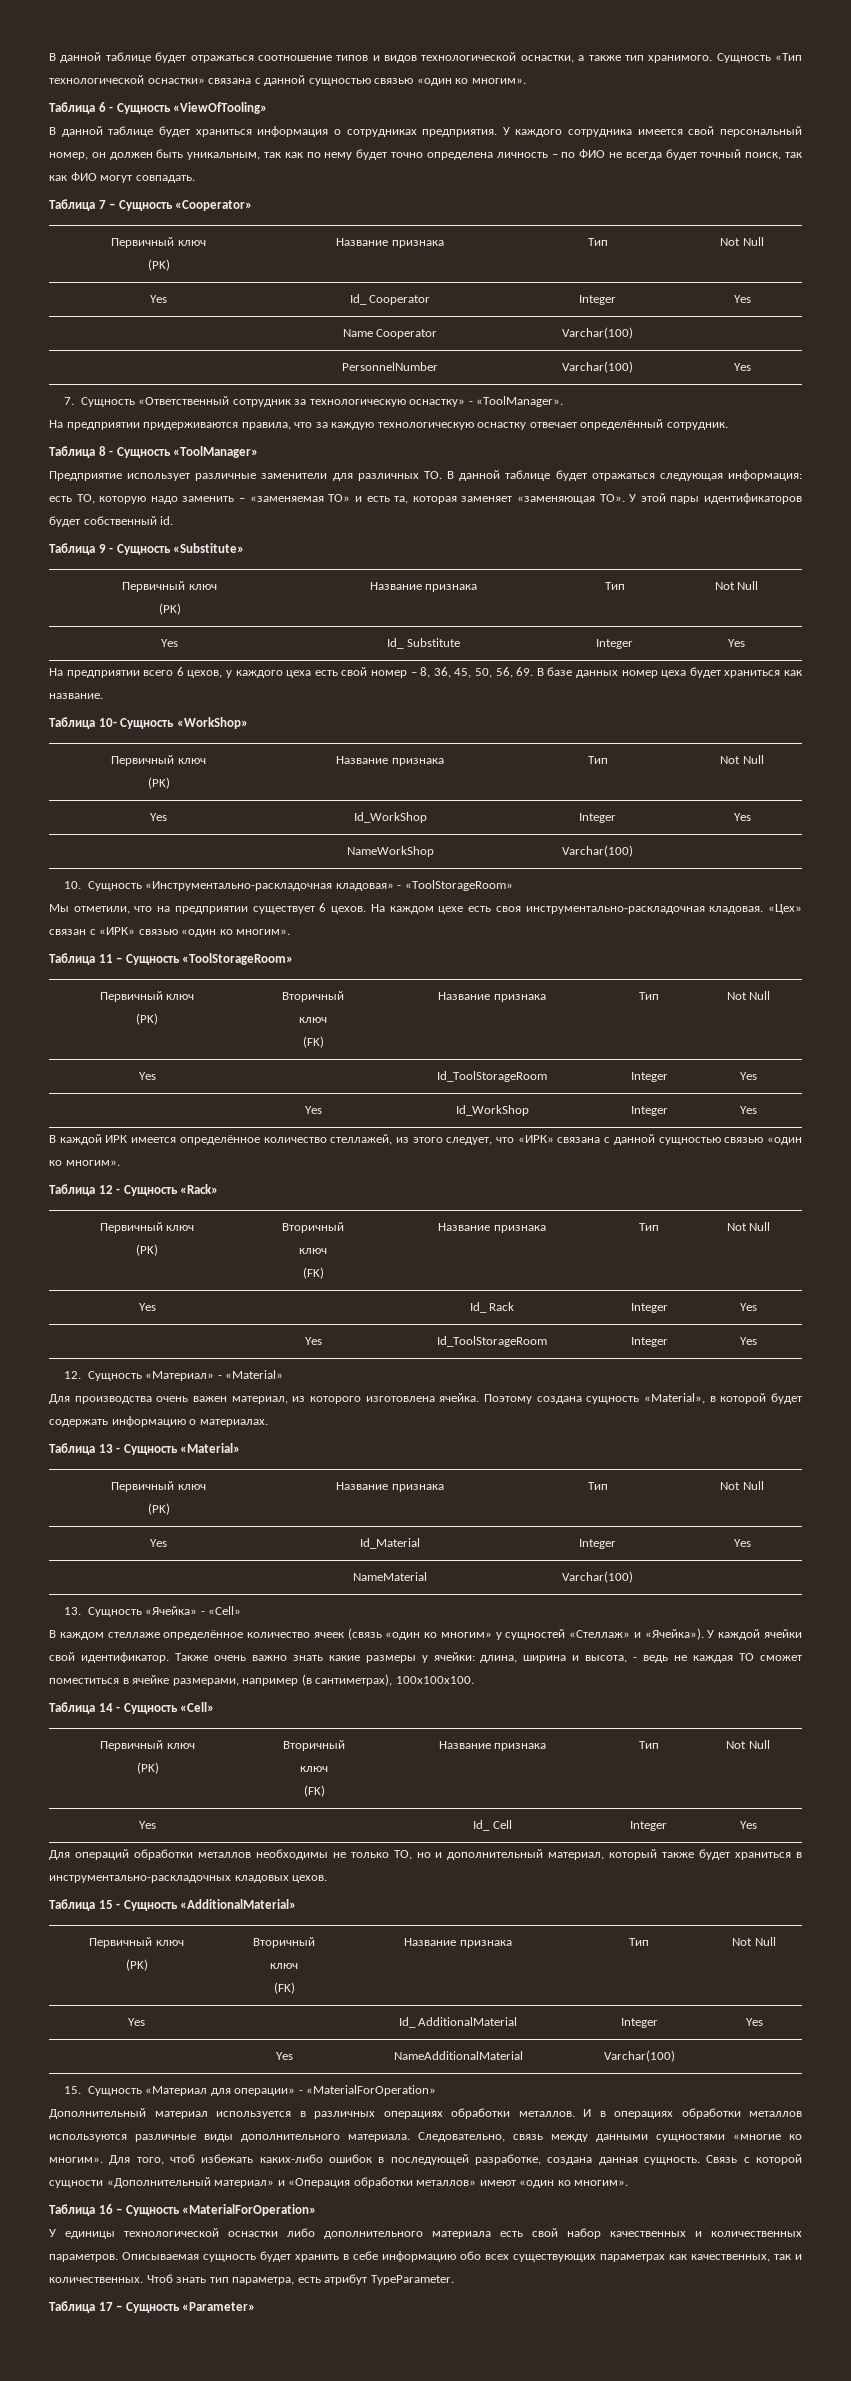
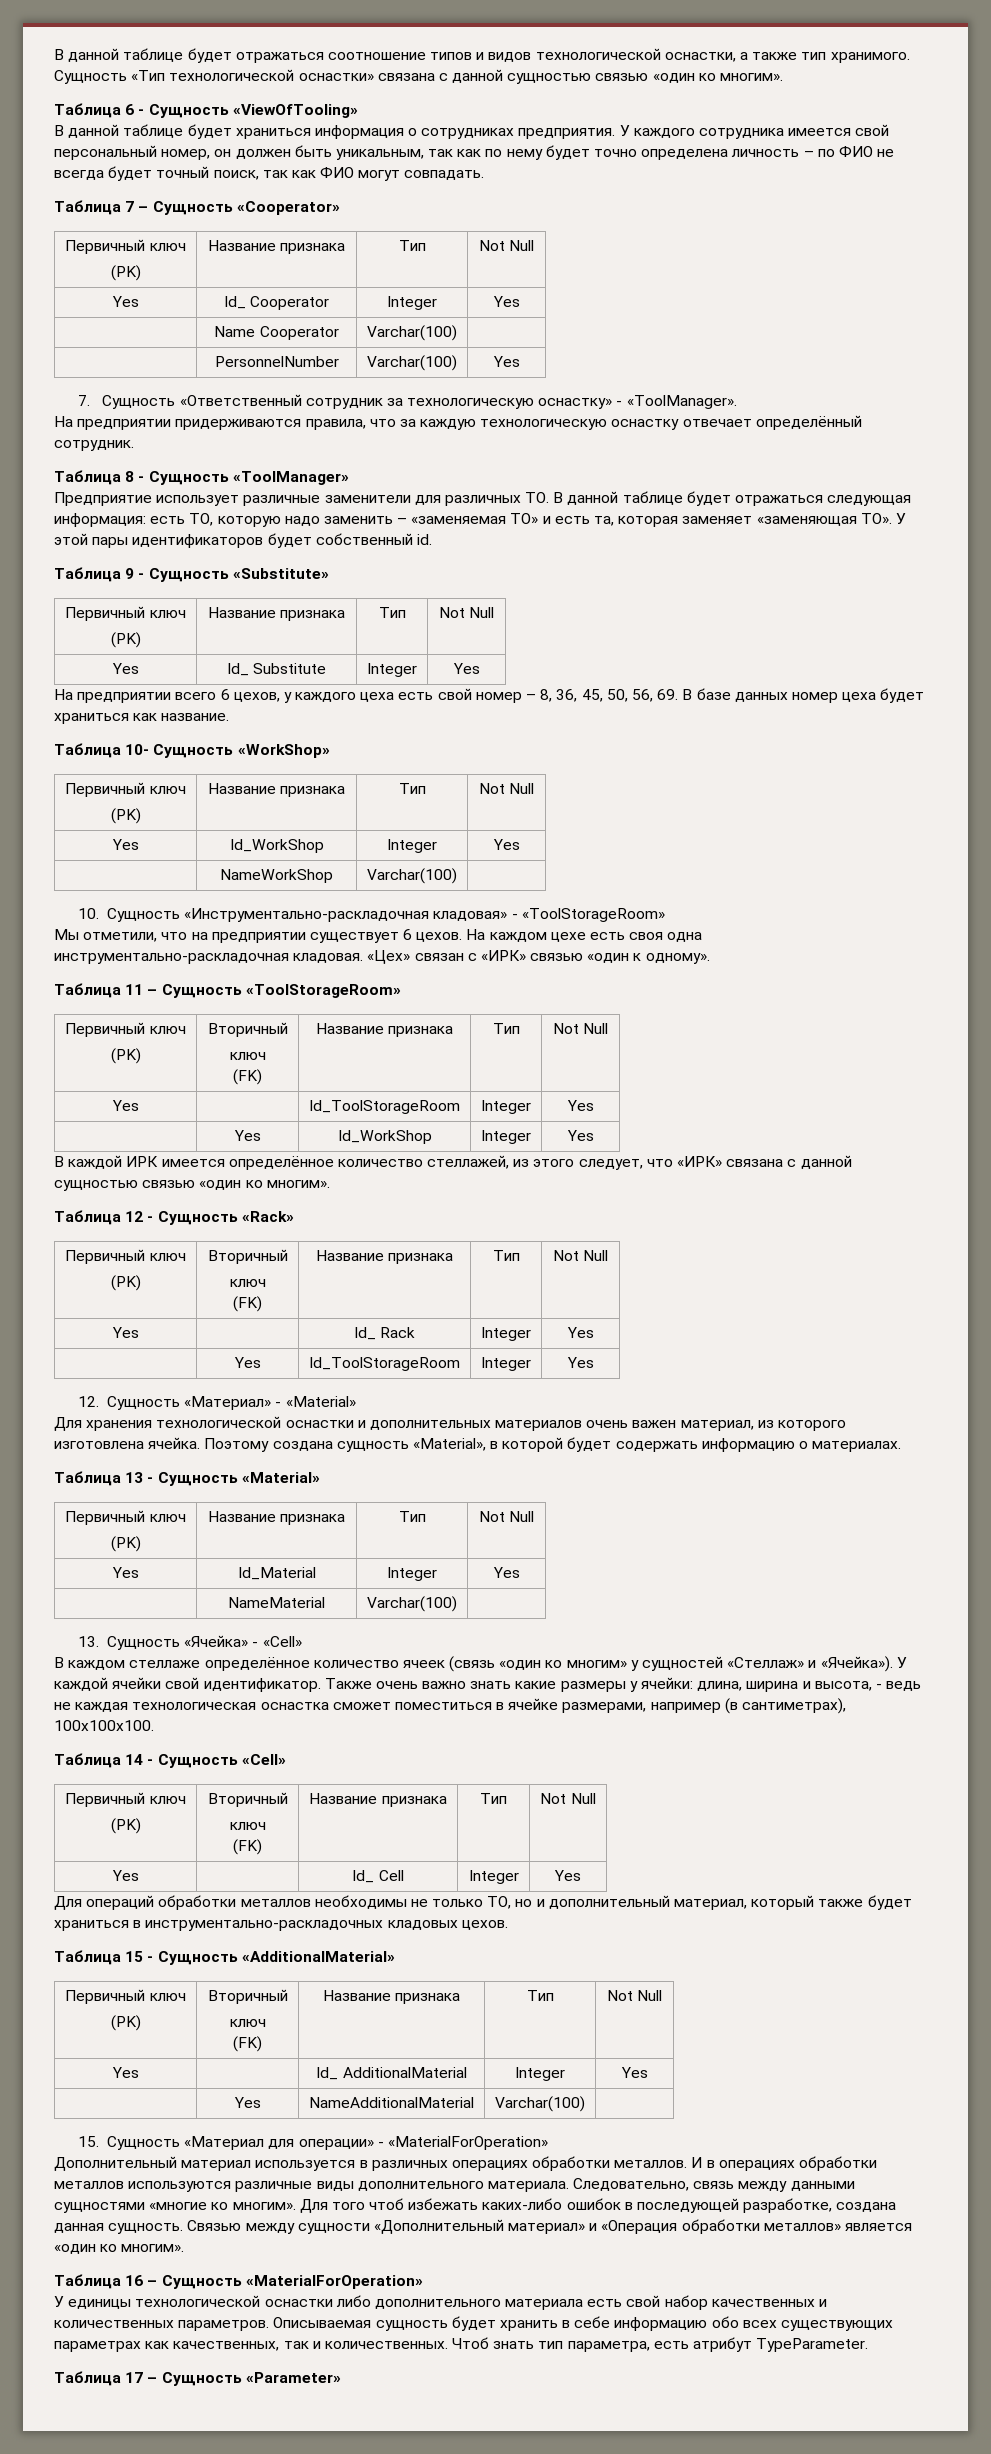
- На каждом цехе есть своя инструментально-раскладочная кладовая.
+ На каждом цехе есть своя одна инструментально-раскладочная кладовая.
- «Цех» связан с «ИРК» связью «один ко многим».
+ «Цех» связан с «ИРК» связью «один к одному».
- Для производства очень важен материал, из которого изготовлена ячейка.
+ Для хранения технологической оснастки и дополнительных материалов очень важен материал, из которого изготовлена ячейка.
- Также очень важно знать какие размеры у ячейки: длина, ширина и высота, - ведь не каждая ТО сможет поместиться в ячейке размерами, например (в сантиметрах), 100х100х100.
+ Также очень важно знать какие размеры у ячейки: длина, ширина и высота, - ведь не каждая технологическая оснастка сможет поместиться в ячейке размерами, например (в сантиметрах), 100х100х100.
- Для того, чтоб избежать каких-либо ошибок в последующей разработке, создана данная сущность.
+ Для того чтоб избежать каких-либо ошибок в последующей разработке, создана данная сущность.
- Связь с которой сущности «Дополнительный материал» и «Операция обработки металлов» имеют «один ко многим».
+ Связью между сущности «Дополнительный материал» и «Операция обработки металлов» является «один ко многим».

